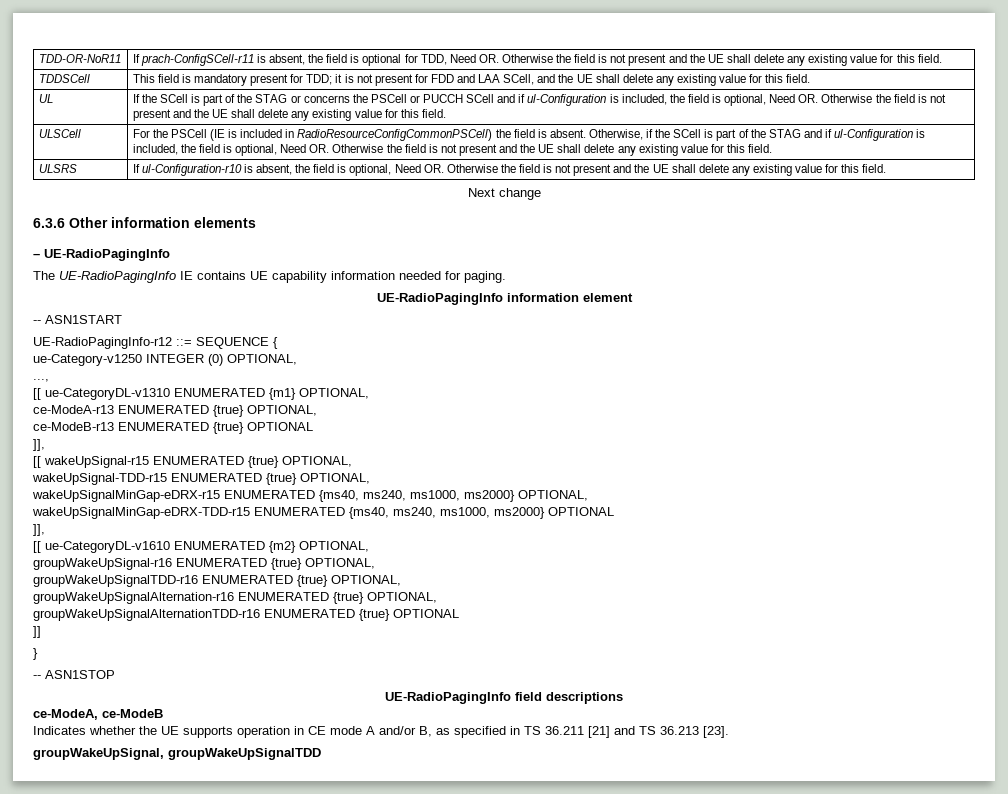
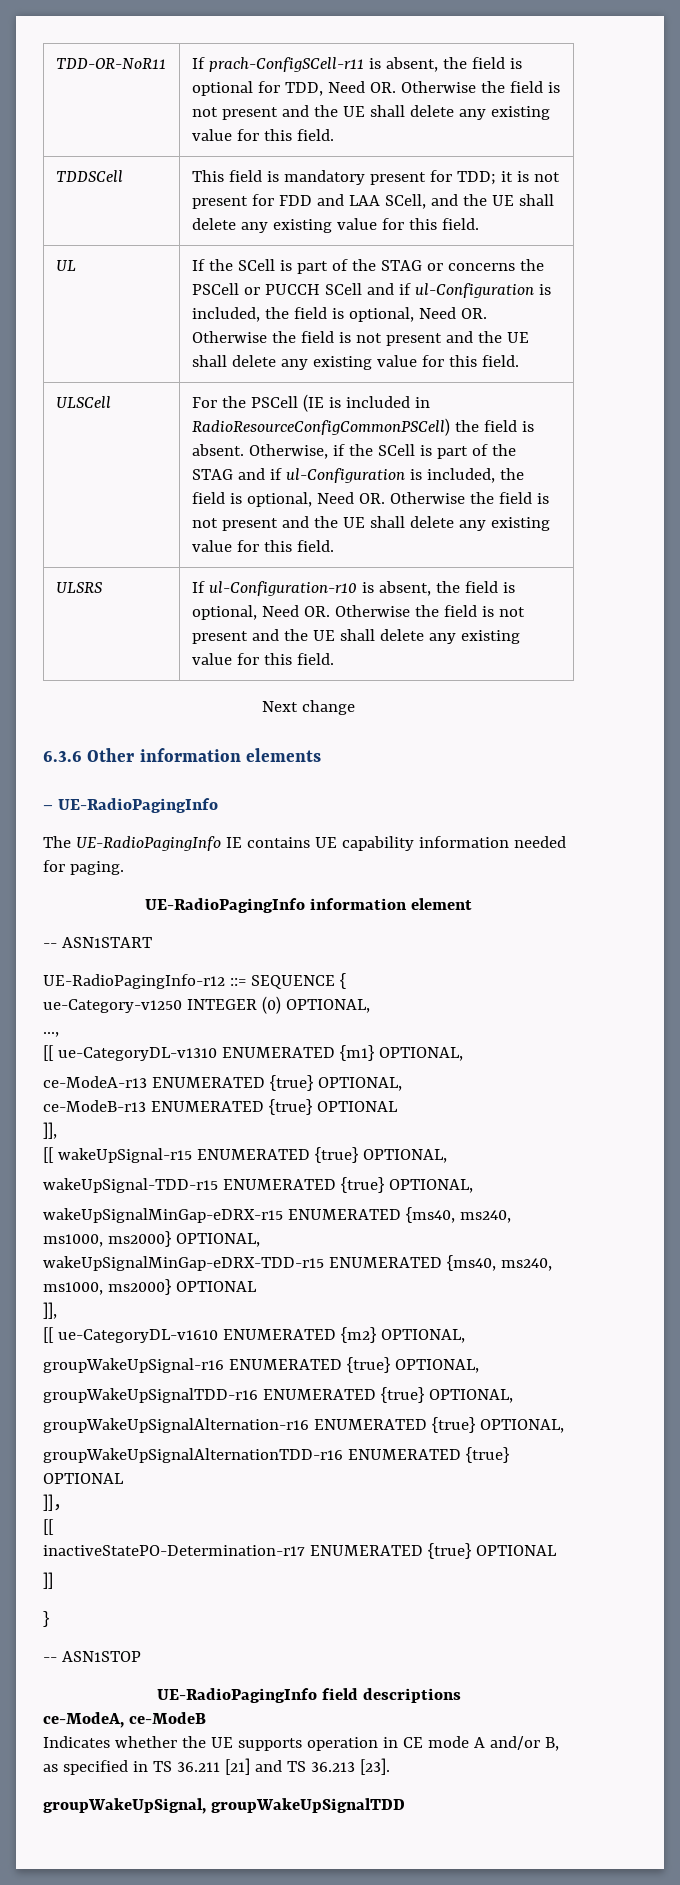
+ ]]，
+ [[
+ inactiveStatePO-Determination-r17 ENUMERATED {true} OPTIONAL

